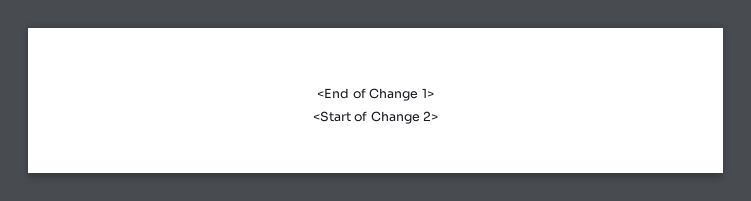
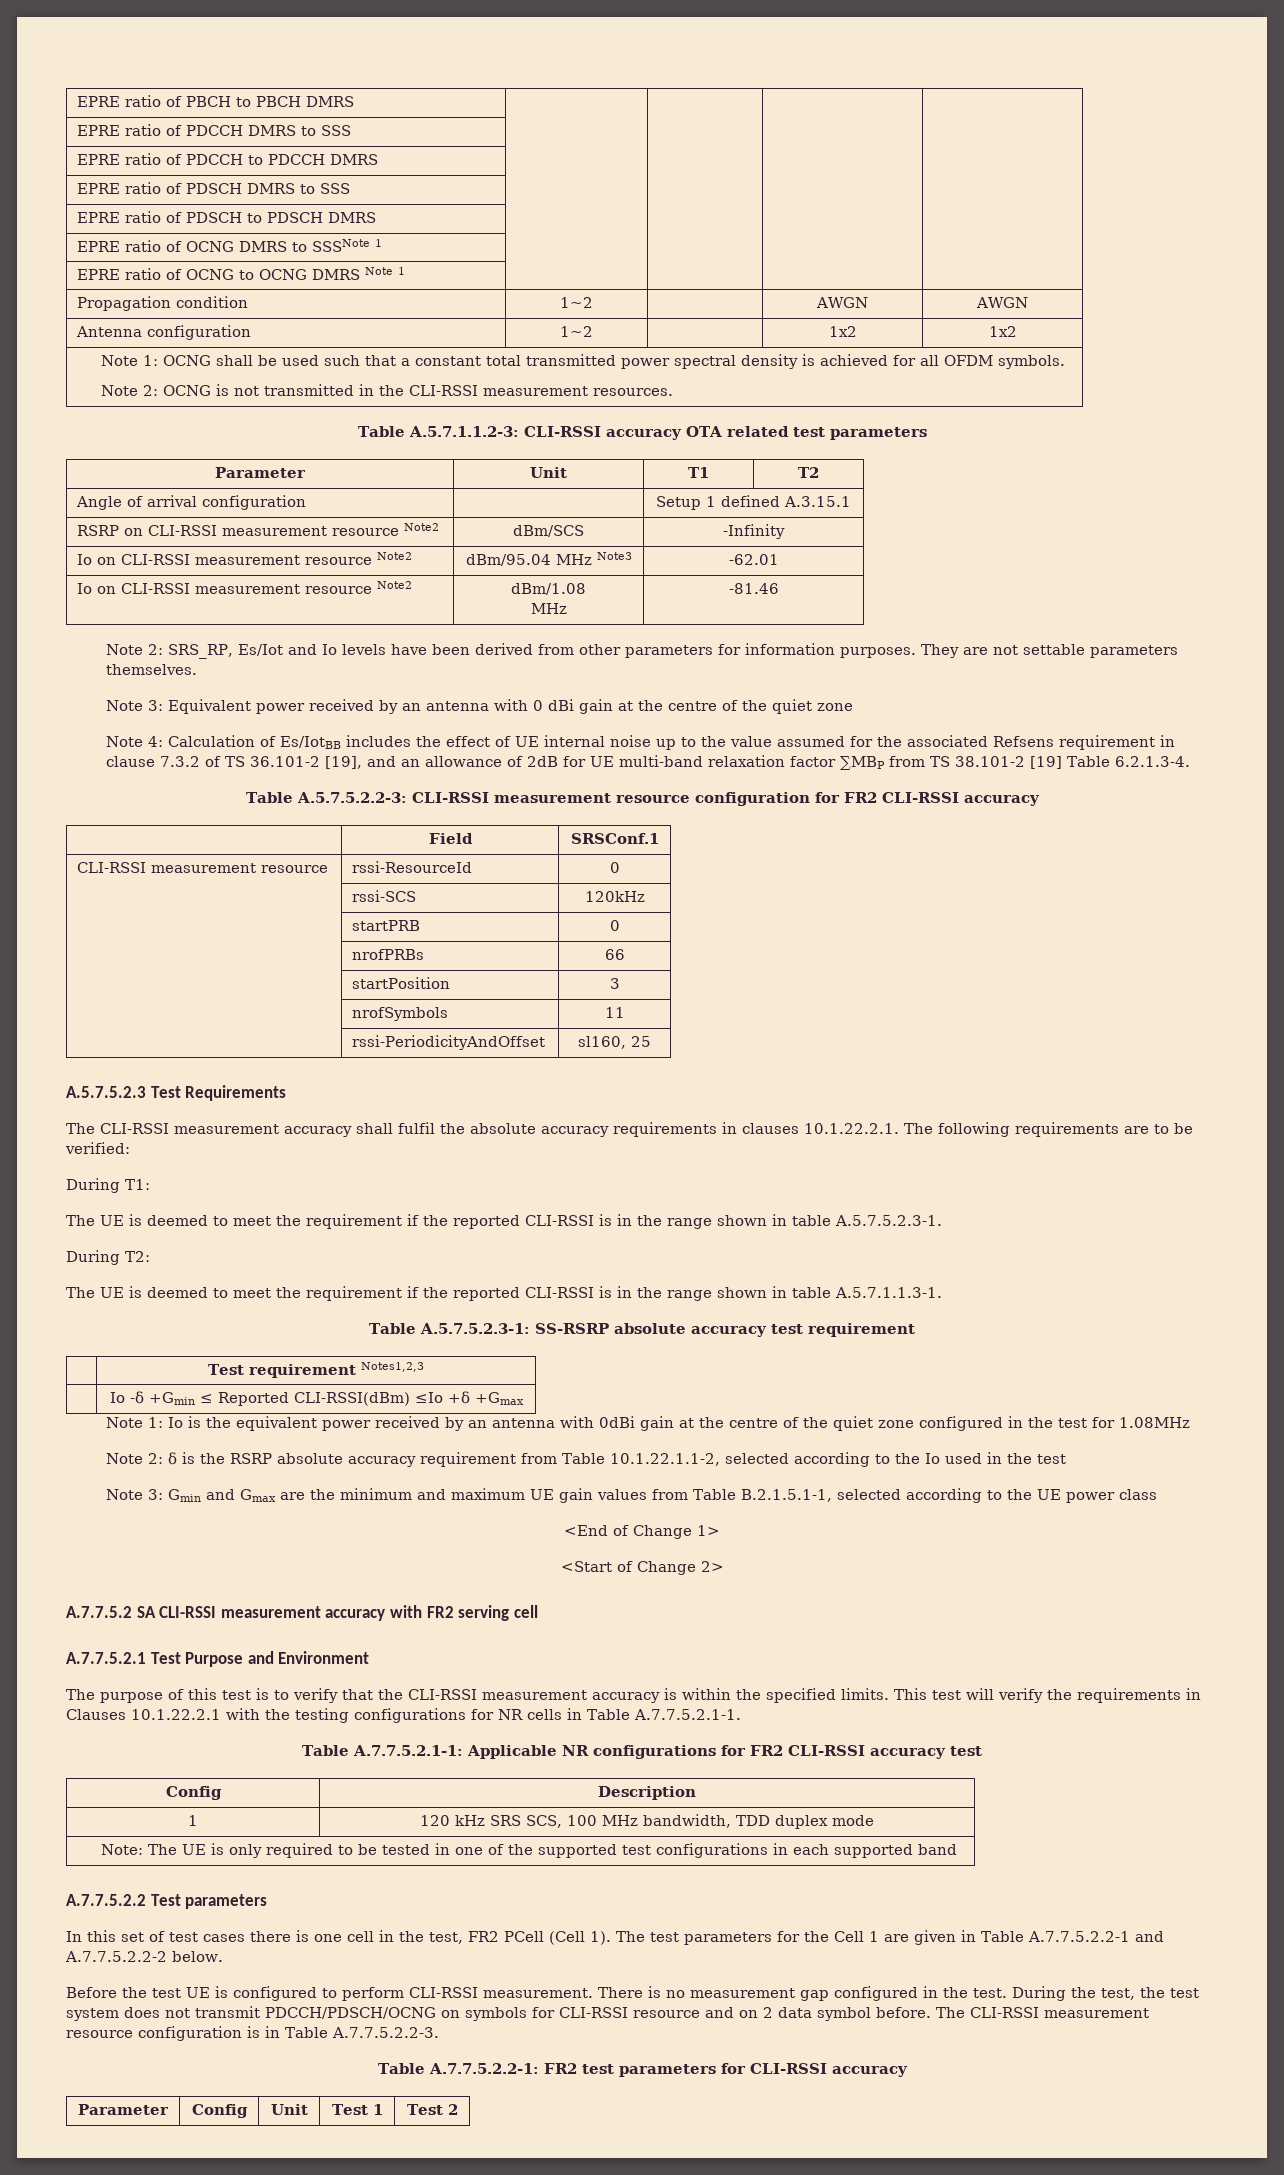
+ EPRE ratio of PBCH to PBCH DMRS | | | |
+ EPRE ratio of PDCCH DMRS to SSS | | | |
+ EPRE ratio of PDCCH to PDCCH DMRS | | | |
+ EPRE ratio of PDSCH DMRS to SSS | | | |
+ EPRE ratio of PDSCH to PDSCH DMRS | | | |
+ EPRE ratio of OCNG DMRS to SSSNote 1 | | | |
+ EPRE ratio of OCNG to OCNG DMRS Note 1 | | | |
+ Propagation condition | 1~2 | | AWGN | AWGN
+ Antenna configuration | 1~2 | | 1x2 | 1x2
+ Note 1: OCNG shall be used such that a constant total transmitted power spectral density is achieved for all OFDM symbols.
+ Note 2: OCNG is not transmitted in the CLI-RSSI measurement resources.
+ Table A.5.7.1.1.2-3: CLI-RSSI accuracy OTA related test parameters
+ Parameter | Unit | T1 | T2
+ Angle of arrival configuration | | Setup 1 defined A.3.15.1
+ RSRP on CLI-RSSI measurement resource Note2 | dBm/SCS | -Infinity
+ Io on CLI-RSSI measurement resource Note2 | dBm/95.04 MHz Note3 | -62.01
+ Io on CLI-RSSI measurement resource Note2 | dBm/1.08
+ MHz | -81.46
+ Note 2: SRS_RP, Es/Iot and Io levels have been derived from other parameters for information purposes. They are not settable parameters themselves.
+ Note 3: Equivalent power received by an antenna with 0 dBi gain at the centre of the quiet zone
+ Note 4: Calculation of Es/IotBB includes the effect of UE internal noise up to the value assumed for the associated Refsens requirement in clause 7.3.2 of TS 36.101-2 [19], and an allowance of 2dB for UE multi-band relaxation factor ∑MBP from TS 38.101-2 [19] Table 6.2.1.3-4.
+ Table A.5.7.5.2.2-3: CLI-RSSI measurement resource configuration for FR2 CLI-RSSI accuracy
+ | Field | SRSConf.1
+ CLI-RSSI measurement resource | rssi-ResourceId | 0
+ | rssi-SCS | 120kHz
+ | startPRB | 0
+ | nrofPRBs | 66
+ | startPosition | 3
+ | nrofSymbols | 11
+ | rssi-PeriodicityAndOffset | sl160, 25
+ A.5.7.5.2.3 Test Requirements
+ The CLI-RSSI measurement accuracy shall fulfil the absolute accuracy requirements in clauses 10.1.22.2.1. The following requirements are to be verified:
+ During T1:
+ The UE is deemed to meet the requirement if the reported CLI-RSSI is in the range shown in table A.5.7.5.2.3-1.
+ During T2:
+ The UE is deemed to meet the requirement if the reported CLI-RSSI is in the range shown in table A.5.7.1.1.3-1.
+ Table A.5.7.5.2.3-1: SS-RSRP absolute accuracy test requirement
+ | Test requirement Notes1,2,3
+ | Io -δ +Gmin ≤ Reported CLI-RSSI(dBm) ≤Io +δ +Gmax
+ Note 1: Io is the equivalent power received by an antenna with 0dBi gain at the centre of the quiet zone configured in the test for 1.08MHz
+ Note 2: δ is the RSRP absolute accuracy requirement from Table 10.1.22.1.1-2, selected according to the Io used in the test
+ Note 3: Gmin and Gmax are the minimum and maximum UE gain values from Table B.2.1.5.1-1, selected according to the UE power class
+ A.7.7.5.2 SA CLI-RSSI measurement accuracy with FR2 serving cell
+ A.7.7.5.2.1 Test Purpose and Environment
+ The purpose of this test is to verify that the CLI-RSSI measurement accuracy is within the specified limits. This test will verify the requirements in Clauses 10.1.22.2.1 with the testing configurations for NR cells in Table A.7.7.5.2.1-1.
+ Table A.7.7.5.2.1-1: Applicable NR configurations for FR2 CLI-RSSI accuracy test
+ Config | Description
+ 1 | 120 kHz SRS SCS, 100 MHz bandwidth, TDD duplex mode
+ Note: The UE is only required to be tested in one of the supported test configurations in each supported band
+ A.7.7.5.2.2 Test parameters
+ In this set of test cases there is one cell in the test, FR2 PCell (Cell 1). The test parameters for the Cell 1 are given in Table A.7.7.5.2.2-1 and A.7.7.5.2.2-2 below.
+ Before the test UE is configured to perform CLI-RSSI measurement. There is no measurement gap configured in the test. During the test, the test system does not transmit PDCCH/PDSCH/OCNG on symbols for CLI-RSSI resource and on 2 data symbol before. The CLI-RSSI measurement resource configuration is in Table A.7.7.5.2.2-3.
+ Table A.7.7.5.2.2-1: FR2 test parameters for CLI-RSSI accuracy
+ Parameter | Config | Unit | Test 1 | Test 2

